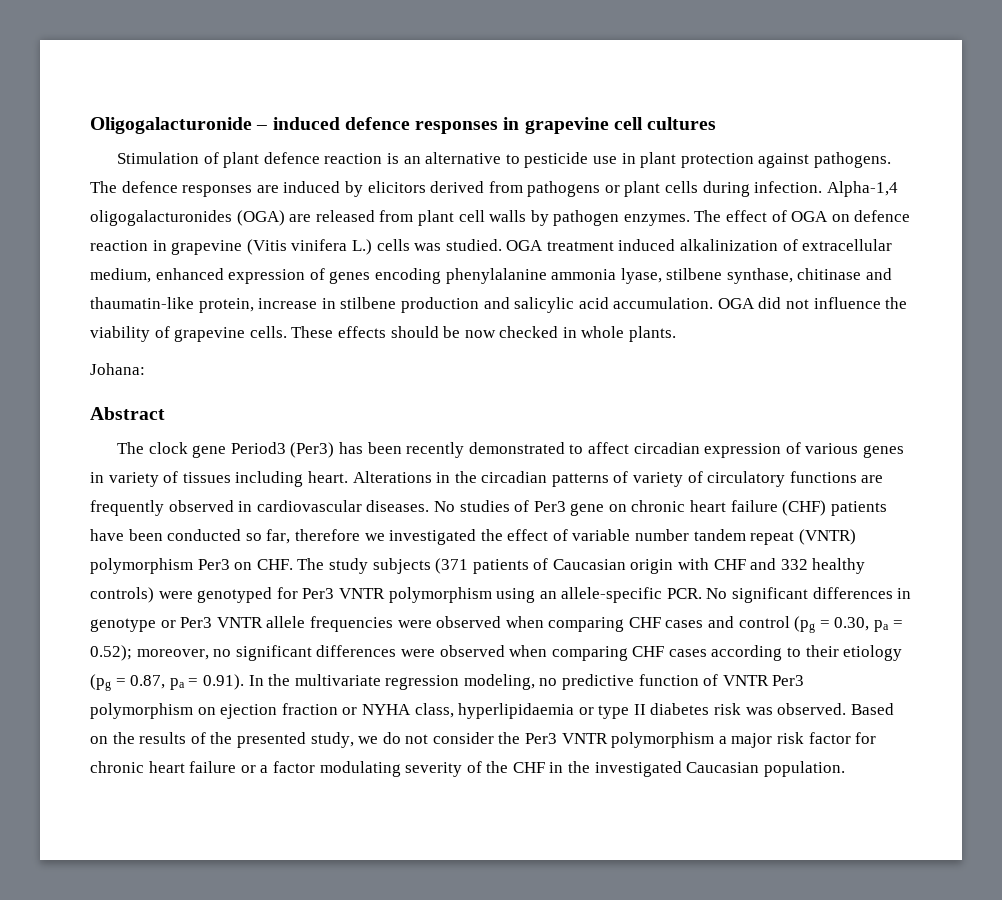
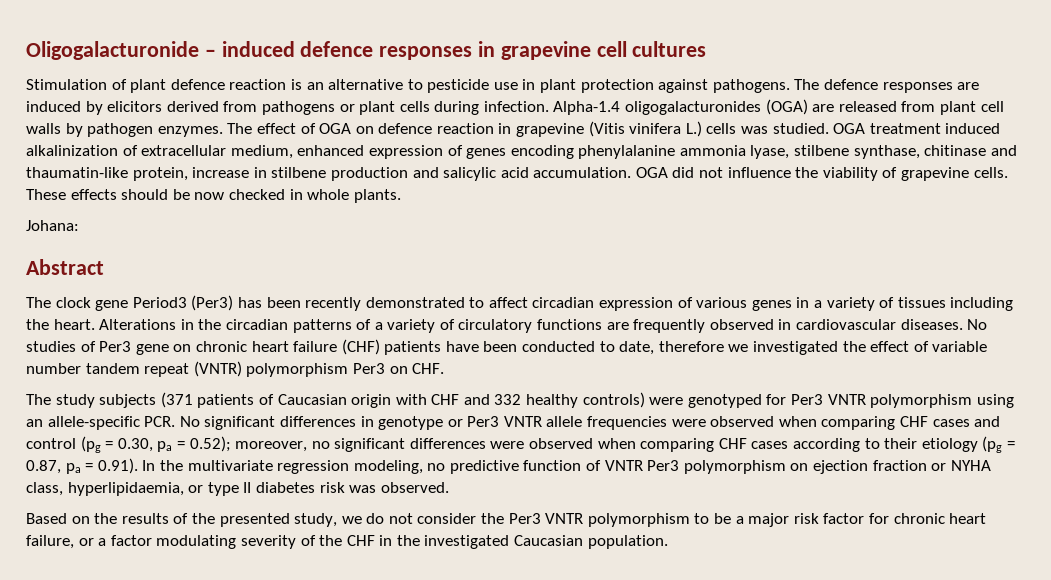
- Alpha-1,4 oligogalacturonides (OGA) are released from plant cell walls by pathogen enzymes.
+ Alpha-1.4 oligogalacturonides (OGA) are released from plant cell walls by pathogen enzymes.
- The clock gene Period3 (Per3) has been recently demonstrated to affect circadian expression of various genes in variety of tissues including heart.
+ The clock gene Period3 (Per3) has been recently demonstrated to affect circadian expression of various genes in a variety of tissues including the heart.
- Alterations in the circadian patterns of variety of circulatory functions are frequently observed in cardiovascular diseases.
+ Alterations in the circadian patterns of a variety of circulatory functions are frequently observed in cardiovascular diseases.
- No studies of Per3 gene on chronic heart failure (CHF) patients have been conducted so far, therefore we investigated the effect of variable number tandem repeat (VNTR) polymorphism Per3 on CHF. The study subjects (371 patients of Caucasian origin with CHF and 332 healthy controls) were genotyped for Per3 VNTR polymorphism using an allele-specific PCR. No significant differences in genotype or Per3 VNTR allele frequencies were observed when comparing CHF cases and control (pg = 0.30, pa = 0.52);
+ No studies of Per3 gene on chronic heart failure (CHF) patients have been conducted to date, therefore we investigated the effect of variable number tandem repeat (VNTR) polymorphism Per3 on CHF.
+ The study subjects (371 patients of Caucasian origin with CHF and 332 healthy controls) were genotyped for Per3 VNTR polymorphism using an allele-specific PCR. No significant differences in genotype or Per3 VNTR allele frequencies were observed when comparing CHF cases and control (pg = 0.30, pa = 0.52);
- moreover, no significant differences were observed when comparing CHF cases according to their etiology (pg = 0.87, pa = 0.91). In the multivariate regression modeling, no predictive function of VNTR Per3 polymorphism on ejection fraction or NYHA class, hyperlipidaemia or type II diabetes risk was observed. Based on the results of the presented study, we do not consider the Per3 VNTR polymorphism a major risk factor for chronic heart failure or a factor modulating severity of the CHF in the investigated Caucasian population.
+ moreover, no significant differences were observed when comparing CHF cases according to their etiology (pg = 0.87, pa = 0.91). In the multivariate regression modeling, no predictive function of VNTR Per3 polymorphism on ejection fraction or NYHA class, hyperlipidaemia, or type II diabetes risk was observed.
+ Based on the results of the presented study, we do not consider the Per3 VNTR polymorphism to be a major risk factor for chronic heart failure, or a factor modulating severity of the CHF in the investigated Caucasian population.

